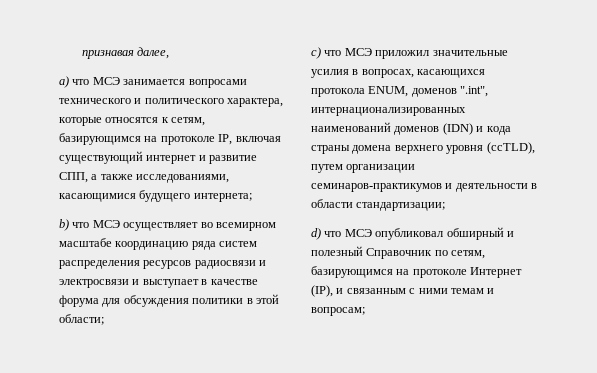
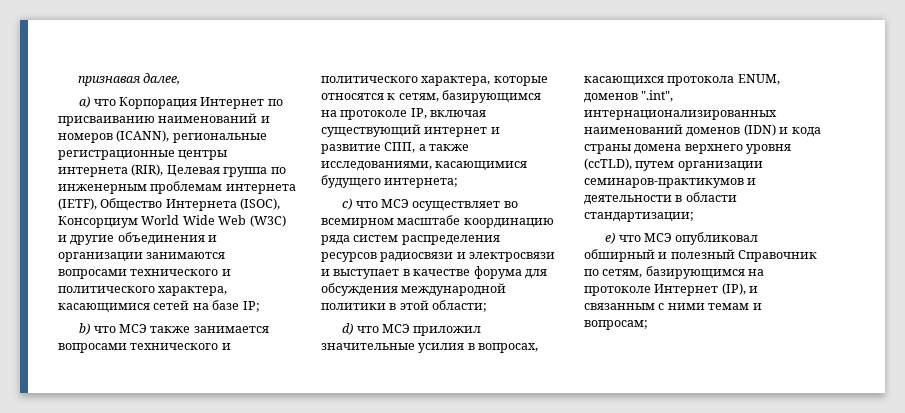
- а) что МСЭ занимается вопросами технического и политического характера, которые относятся к сетям, базирующимся на протоколе IP, включая существующий интернет и развитие СПП, а также исследованиями, касающимися будущего интернета;
+ а) что Корпорация Интернет по присваиванию наименований и номеров (ICANN), региональные регистрационные центры интернета (RIR), Целевая группа по инженерным проблемам интернета (IETF), Общество Интернета (ISOC), Консорциум World Wide Web (W3C) и другие объединения и организации занимаются вопросами технического и политического характера, касающимися сетей на базе IP;
+ b) что МСЭ также занимается вопросами технического и политического характера, которые относятся к сетям, базирующимся на протоколе IP, включая существующий интернет и развитие СПП, а также исследованиями, касающимися будущего интернета;
- b) что МСЭ осуществляет во всемирном масштабе координацию ряда систем распределения ресурсов радиосвязи и электросвязи и выступает в качестве форума для обсуждения политики в этой области;
+ c) что МСЭ осуществляет во всемирном масштабе координацию ряда систем распределения ресурсов радиосвязи и электросвязи и выступает в качестве форума для обсуждения международной политики в этой области;
- с) что МСЭ приложил значительные усилия в вопросах, касающихся протокола ENUM, доменов ".int", интернационализированных наименований доменов (IDN) и кода страны домена верхнего уровня (ccTLD), путем организации семинаров-практикумов и деятельности в области стандартизации;
+ d) что МСЭ приложил значительные усилия в вопросах, касающихся протокола ENUM, доменов ".int", интернационализированных наименований доменов (IDN) и кода страны домена верхнего уровня (ccTLD), путем организации семинаров-практикумов и деятельности в области стандартизации;
- d) что МСЭ опубликовал обширный и полезный Справочник по сетям, базирующимся на протоколе Интернет (IP), и связанным с ними темам и вопросам;
+ e) что МСЭ опубликовал обширный и полезный Справочник по сетям, базирующимся на протоколе Интернет (IP), и связанным с ними темам и вопросам;

